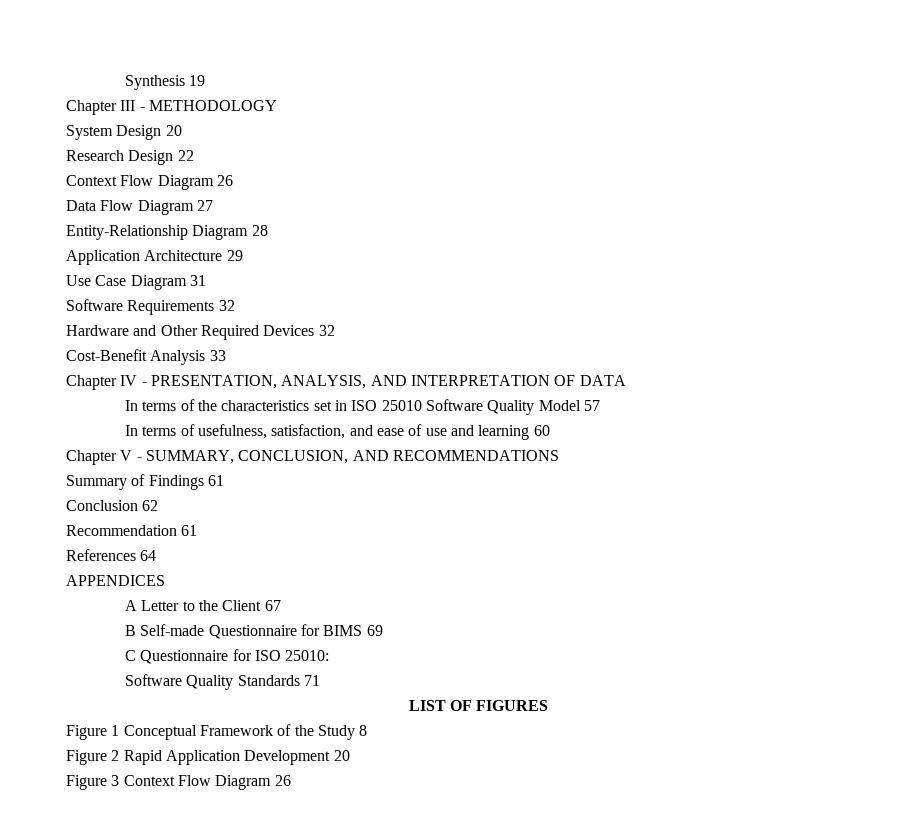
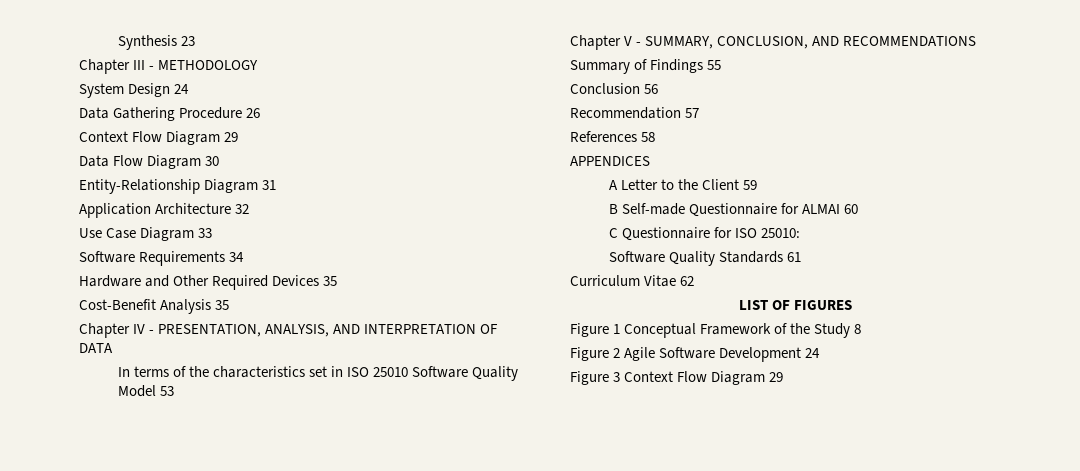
- Synthesis 19
+ Synthesis 23
- System Design 20
- Research Design 22
- Context Flow Diagram 26
+ System Design 24
+ Data Gathering Procedure 26
+ Context Flow Diagram 29
- Data Flow Diagram 27
+ Data Flow Diagram 30
- Entity-Relationship Diagram 28
+ Entity-Relationship Diagram 31
- Application Architecture 29
+ Application Architecture 32
- Use Case Diagram 31
+ Use Case Diagram 33
- Software Requirements 32
+ Software Requirements 34
- Hardware and Other Required Devices 32
+ Hardware and Other Required Devices 35
- Cost-Benefit Analysis 33
+ Cost-Benefit Analysis 35
- In terms of the characteristics set in ISO 25010 Software Quality Model 57
- In terms of usefulness, satisfaction, and ease of use and learning 60
+ In terms of the characteristics set in ISO 25010 Software Quality Model 53
- Summary of Findings 61
+ Summary of Findings 55
- Conclusion 62
+ Conclusion 56
- Recommendation 61
+ Recommendation 57
- References 64
+ References 58
- A Letter to the Client 67
+ A Letter to the Client 59
- B Self-made Questionnaire for BIMS 69
+ B Self-made Questionnaire for ALMAI 60
- Software Quality Standards 71
+ Software Quality Standards 61
+ Curriculum Vitae 62
- Figure 2 Rapid Application Development 20
+ Figure 2 Agile Software Development 24
- Figure 3 Context Flow Diagram 26
+ Figure 3 Context Flow Diagram 29

